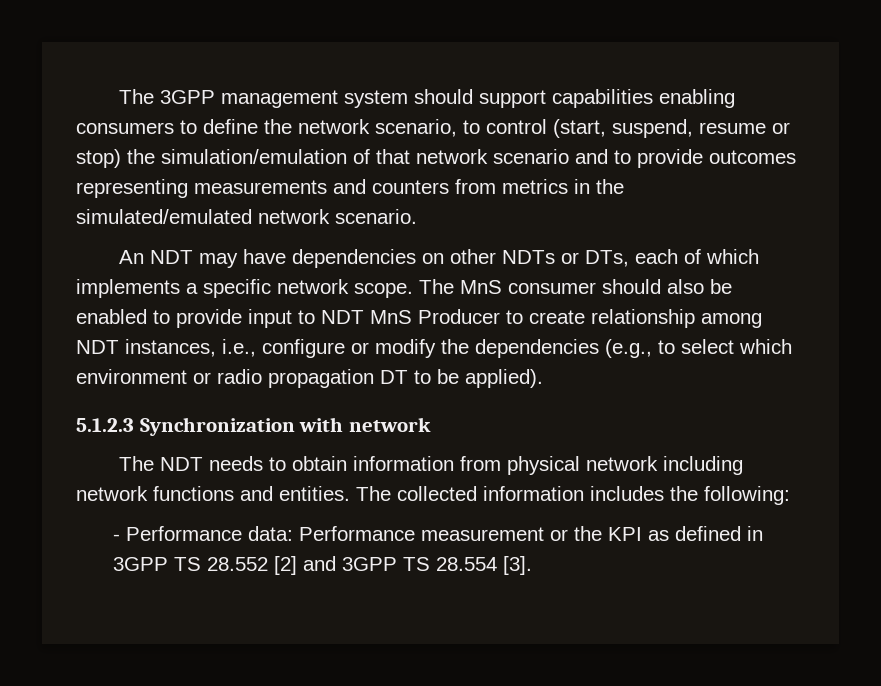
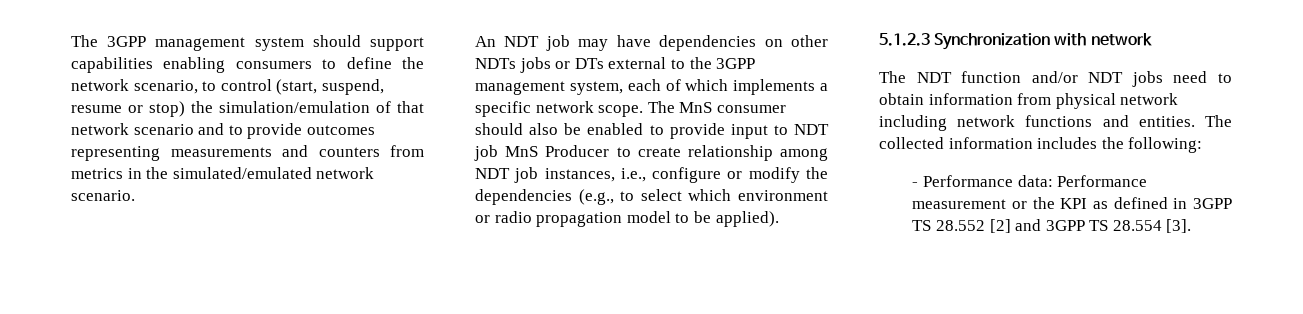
- An NDT may have dependencies on other NDTs or DTs, each of which implements a specific network scope.
+ An NDT job may have dependencies on other NDTs jobs or DTs external to the 3GPP management system, each of which implements a specific network scope.
- The MnS consumer should also be enabled to provide input to NDT MnS Producer to create relationship among NDT instances, i.e., configure or modify the dependencies (e.g., to select which environment or radio propagation DT to be applied).
+ The MnS consumer should also be enabled to provide input to NDT job MnS Producer to create relationship among NDT job instances, i.e., configure or modify the dependencies (e.g., to select which environment or radio propagation model to be applied).
- The NDT needs to obtain information from physical network including network functions and entities.
+ The NDT function and/or NDT jobs need to obtain information from physical network including network functions and entities.

